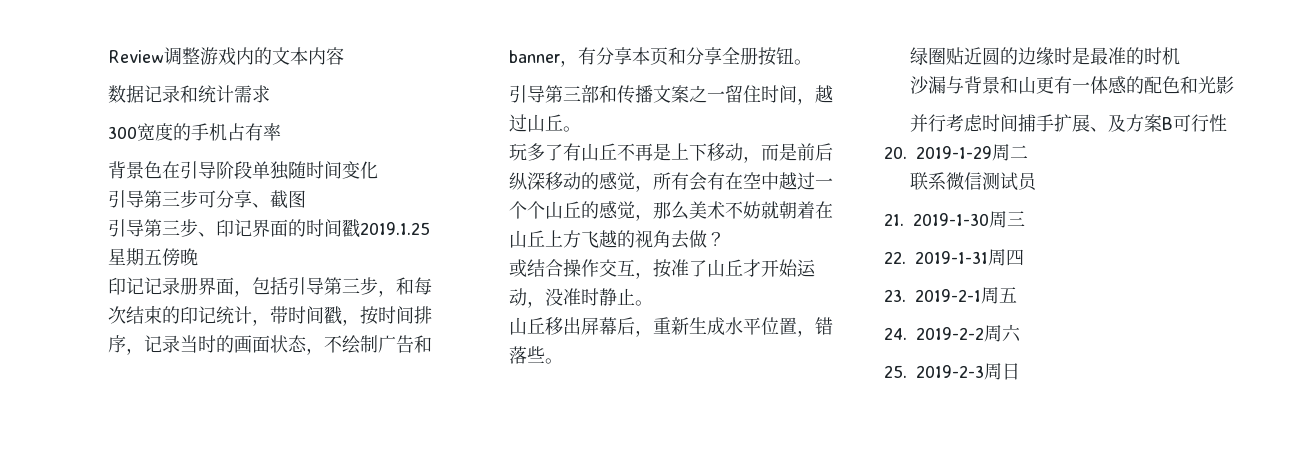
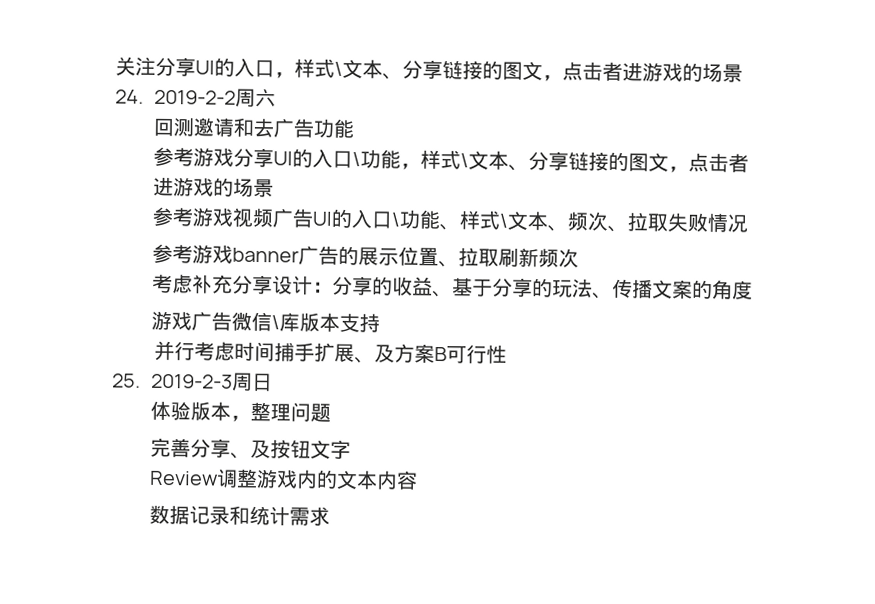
+ 关注分享UI的入口，样式\文本、分享链接的图文，点击者进游戏的场景
+ 24. 2019-2-2周六
+ 回测邀请和去广告功能
+ 参考游戏分享UI的入口\功能，样式\文本、分享链接的图文，点击者进游戏的场景
+ 参考游戏视频广告UI的入口\功能、样式\文本、频次、拉取失败情况
+ 参考游戏banner广告的展示位置、拉取刷新频次
+ 考虑补充分享设计：分享的收益、基于分享的玩法、传播文案的角度
+ 游戏广告微信\库版本支持
+ 并行考虑时间捕手扩展、及方案B可行性
+ 25. 2019-2-3周日
+ 体验版本，整理问题
+ 完善分享、及按钮文字
- 300宽度的手机占有率
- 背景色在引导阶段单独随时间变化
- 引导第三步可分享、截图
- 引导第三步、印记界面的时间戳2019.1.25星期五傍晚
- 印记记录册界面，包括引导第三步，和每次结束的印记统计，带时间戳，按时间排序，记录当时的画面状态，不绘制广告和banner，有分享本页和分享全册按钮。
- 引导第三部和传播文案之一留住时间，越过山丘。
- 玩多了有山丘不再是上下移动，而是前后纵深移动的感觉，所有会有在空中越过一个个山丘的感觉，那么美术不妨就朝着在山丘上方飞越的视角去做？
- 或结合操作交互，按准了山丘才开始运动，没准时静止。
- 山丘移出屏幕后，重新生成水平位置，错落些。
- 绿圈贴近圆的边缘时是最准的时机
- 沙漏与背景和山更有一体感的配色和光影
- 并行考虑时间捕手扩展、及方案B可行性
- 20. 2019-1-29周二
- 联系微信测试员
- 21. 2019-1-30周三
- 22. 2019-1-31周四
- 23. 2019-2-1周五
- 24. 2019-2-2周六
- 25. 2019-2-3周日

